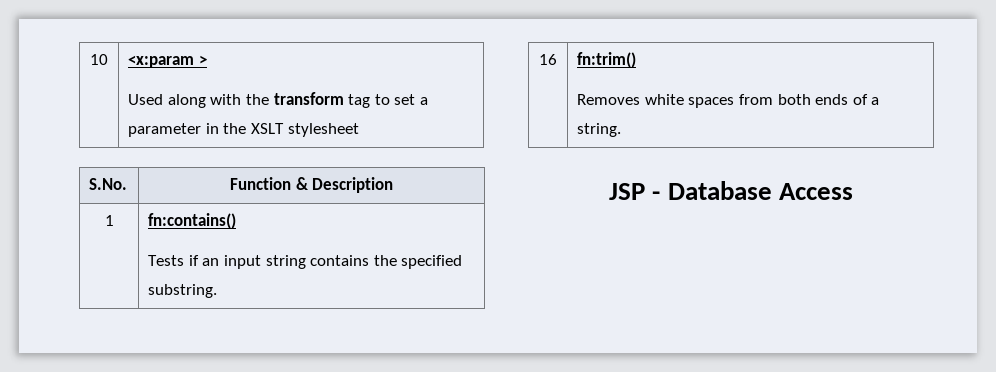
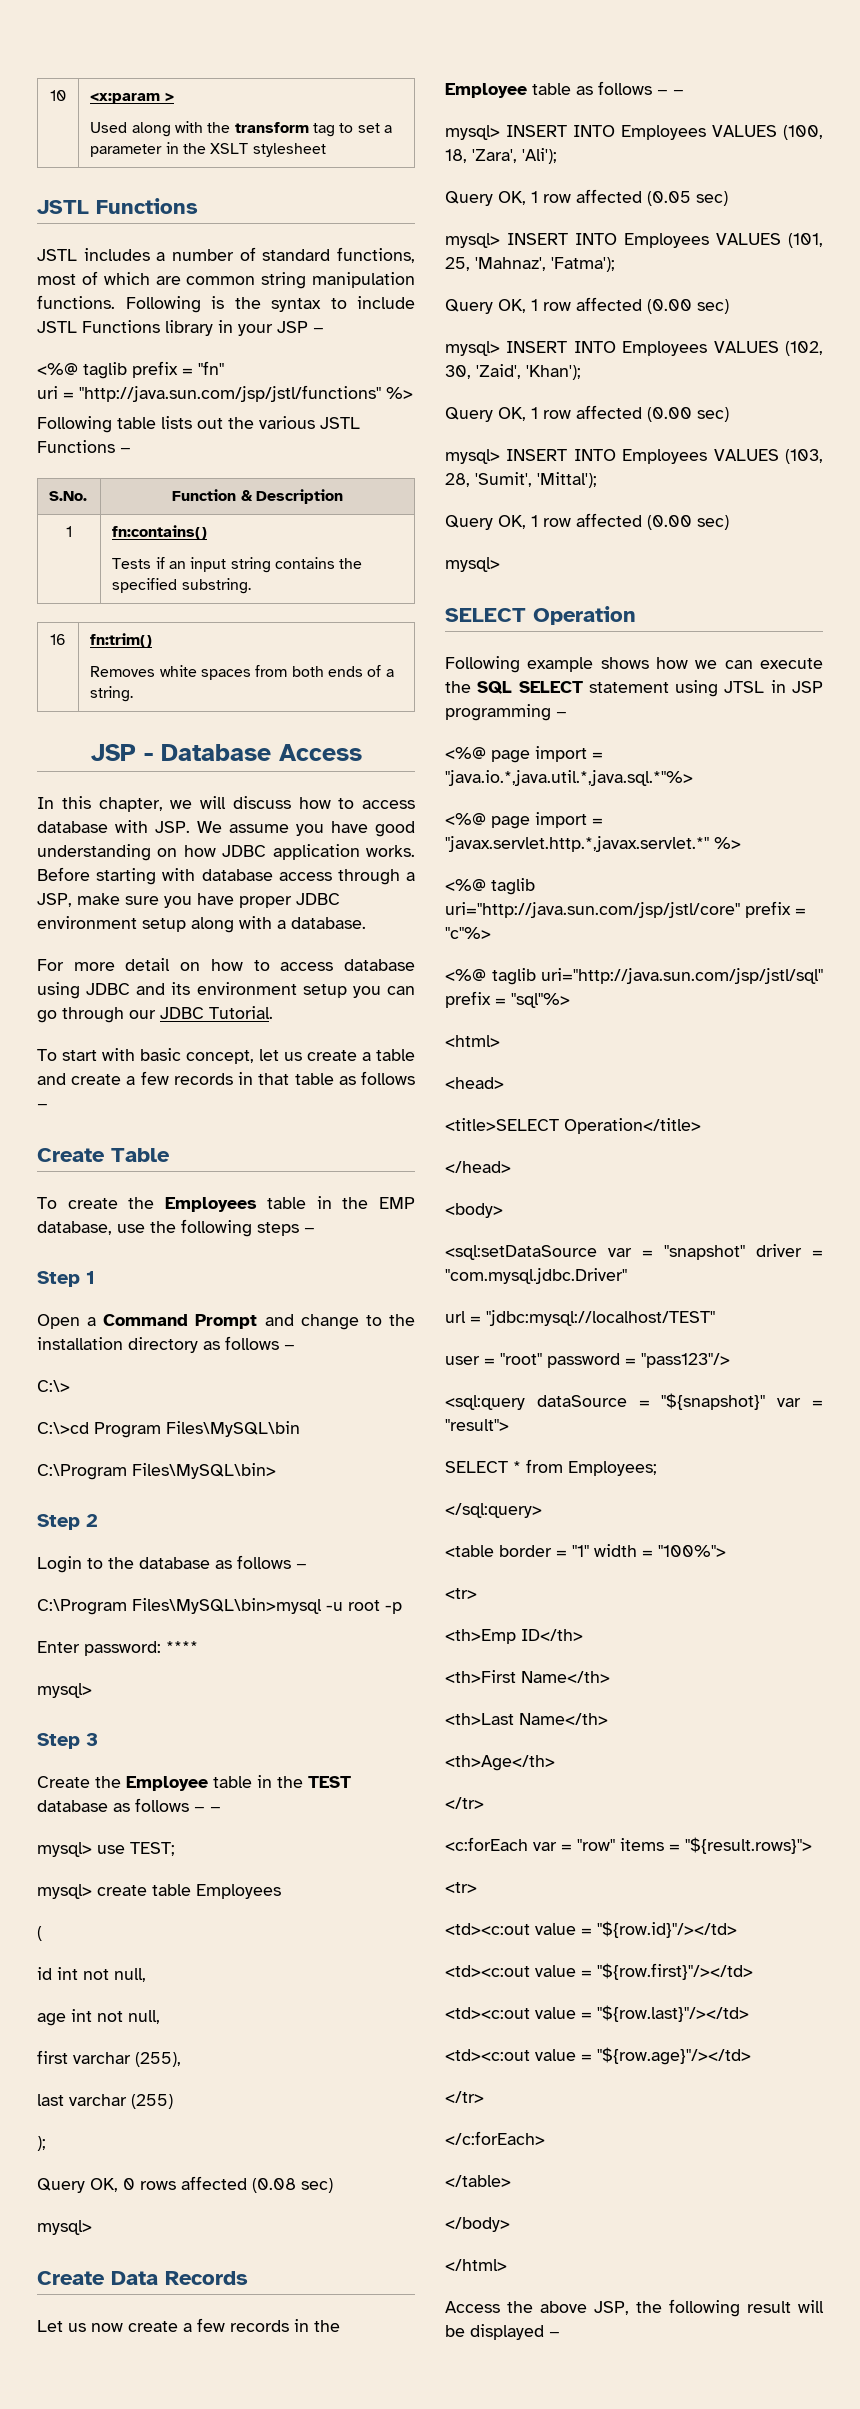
  10 | <x:param >
  Used along with the transform tag to set a parameter in the XSLT stylesheet
+ JSTL Functions
+ JSTL includes a number of standard functions, most of which are common string manipulation functions. Following is the syntax to include JSTL Functions library in your JSP −
+ <%@ taglib prefix = "fn"
+ uri = "http://java.sun.com/jsp/jstl/functions" %>
+ Following table lists out the various JSTL Functions −
+ In this chapter, we will discuss how to access database with JSP. We assume you have good understanding on how JDBC application works. Before starting with database access through a JSP, make sure you have proper JDBC environment setup along with a database.
+ For more detail on how to access database using JDBC and its environment setup you can go through our JDBC Tutorial.
+ To start with basic concept, let us create a table and create a few records in that table as follows −
+ Create Table
+ To create the Employees table in the EMP database, use the following steps −
+ Step 1
+ Open a Command Prompt and change to the installation directory as follows −
+ C:\>
+ C:\>cd Program Files\MySQL\bin
+ C:\Program Files\MySQL\bin>
+ Step 2
+ Login to the database as follows −
+ C:\Program Files\MySQL\bin>mysql -u root -p
+ Enter password: ****
+ mysql>
+ Step 3
+ Create the Employee table in the TEST database as follows − −
+ mysql> use TEST;
+ mysql> create table Employees
+ (
+ id int not null,
+ age int not null,
+ first varchar (255),
+ last varchar (255)
+ );
+ Query OK, 0 rows affected (0.08 sec)
+ mysql>
+ Create Data Records
+ Let us now create a few records in the Employee table as follows − −
+ mysql> INSERT INTO Employees VALUES (100, 18, 'Zara', 'Ali');
+ Query OK, 1 row affected (0.05 sec)
+ mysql> INSERT INTO Employees VALUES (101, 25, 'Mahnaz', 'Fatma');
+ Query OK, 1 row affected (0.00 sec)
+ mysql> INSERT INTO Employees VALUES (102, 30, 'Zaid', 'Khan');
+ Query OK, 1 row affected (0.00 sec)
+ mysql> INSERT INTO Employees VALUES (103, 28, 'Sumit', 'Mittal');
+ Query OK, 1 row affected (0.00 sec)
+ mysql>
+ SELECT Operation
+ Following example shows how we can execute the SQL SELECT statement using JTSL in JSP programming −
+ <%@ page import = "java.io.*,java.util.*,java.sql.*"%>
+ <%@ page import = "javax.servlet.http.*,javax.servlet.*" %>
+ <%@ taglib uri="http://java.sun.com/jsp/jstl/core" prefix = "c"%>
+ <%@ taglib uri="http://java.sun.com/jsp/jstl/sql" prefix = "sql"%>
+ <html>
+ <head>
+ <title>SELECT Operation</title>
+ </head>
+ <body>
+ <sql:setDataSource var = "snapshot" driver = "com.mysql.jdbc.Driver"
+ url = "jdbc:mysql://localhost/TEST"
+ user = "root" password = "pass123"/>
+ <sql:query dataSource = "${snapshot}" var = "result">
+ SELECT * from Employees;
+ </sql:query>
+ <table border = "1" width = "100%">
+ <tr>
+ <th>Emp ID</th>
+ <th>First Name</th>
+ <th>Last Name</th>
+ <th>Age</th>
+ </tr>
+ <c:forEach var = "row" items = "${result.rows}">
+ <tr>
+ <td><c:out value = "${row.id}"/></td>
+ <td><c:out value = "${row.first}"/></td>
+ <td><c:out value = "${row.last}"/></td>
+ <td><c:out value = "${row.age}"/></td>
+ </tr>
+ </c:forEach>
+ </table>
+ </body>
+ </html>
+ Access the above JSP, the following result will be displayed −

